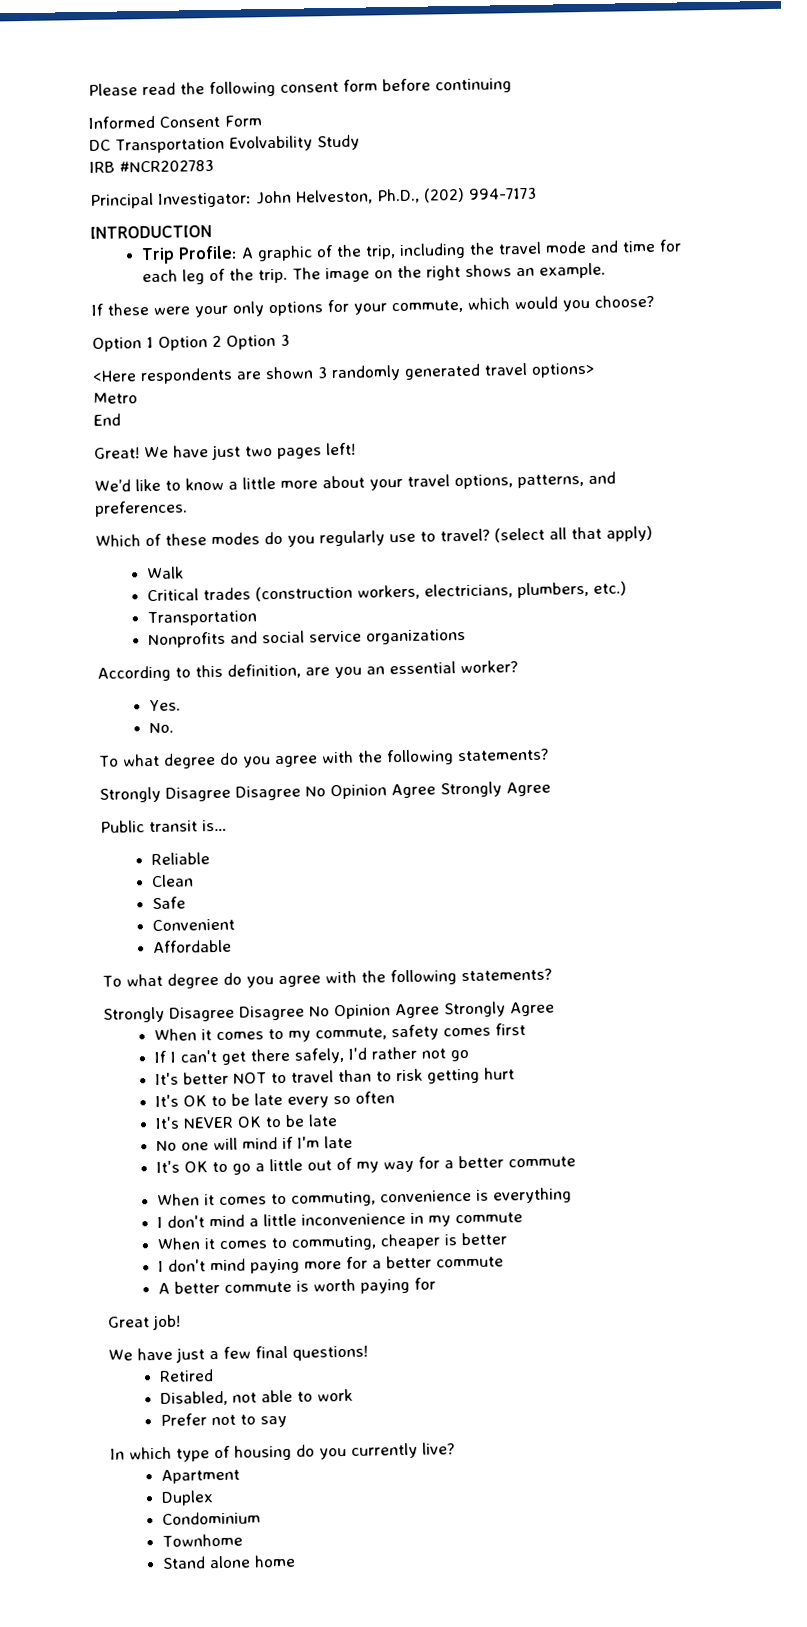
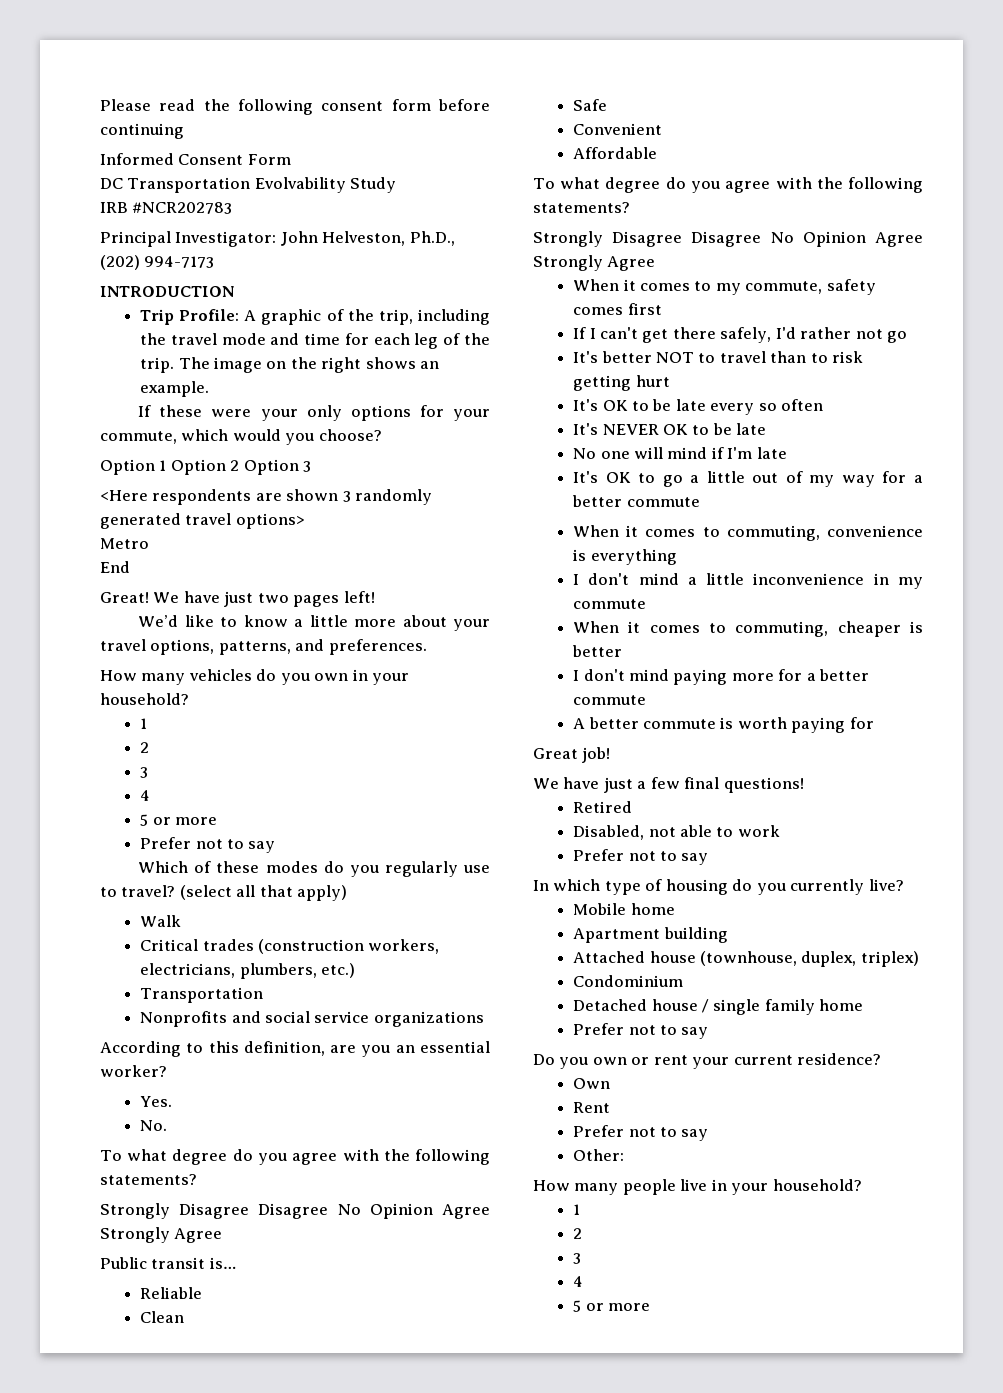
+ How many vehicles do you own in your household?
+ 1
+ 2
+ 3
+ 4
+ 5 or more
+ Prefer not to say
+ Mobile home
- Apartment
- Duplex
+ Apartment building
+ Attached house (townhouse, duplex, triplex)
  Condominium
- Townhome
- Stand alone home
+ Detached house / single family home
+ Prefer not to say
+ Do you own or rent your current residence?
+ Own
+ Rent
+ Prefer not to say
+ Other:
+ How many people live in your household?
+ 1
+ 2
+ 3
+ 4
+ 5 or more

